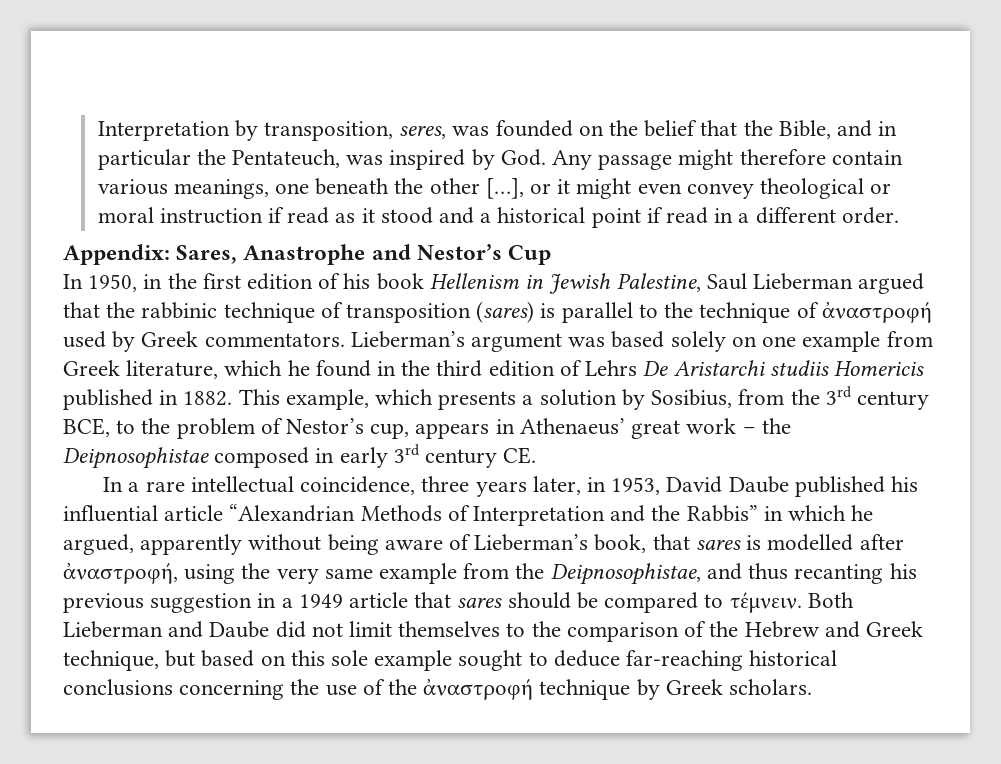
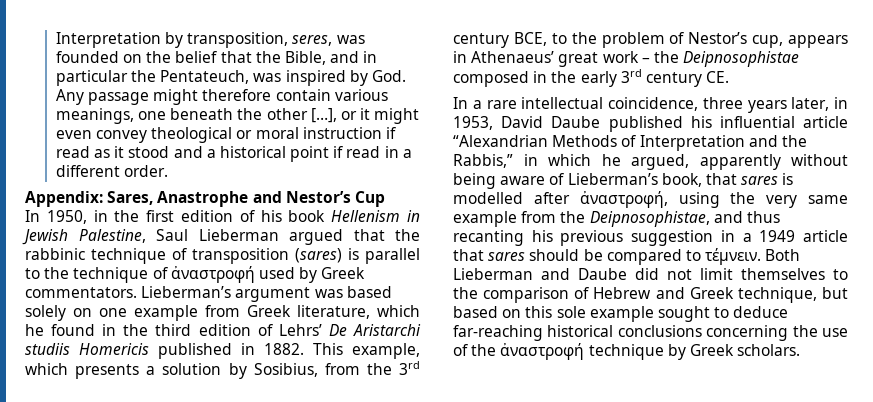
- Lieberman’s argument was based solely on one example from Greek literature, which he found in the third edition of Lehrs De Aristarchi studiis Homericis published in 1882.
+ Lieberman’s argument was based solely on one example from Greek literature, which he found in the third edition of Lehrs’ De Aristarchi studiis Homericis published in 1882.
- This example, which presents a solution by Sosibius, from the 3rd century BCE, to the problem of Nestor’s cup, appears in Athenaeus’ great work – the Deipnosophistae composed in early 3rd century CE.
+ This example, which presents a solution by Sosibius, from the 3rd century BCE, to the problem of Nestor’s cup, appears in Athenaeus’ great work – the Deipnosophistae composed in the early 3rd century CE.
- In a rare intellectual coincidence, three years later, in 1953, David Daube published his influential article “Alexandrian Methods of Interpretation and the Rabbis” in which he argued, apparently without being aware of Lieberman’s book, that sares is modelled after ἀναστροφή, using the very same example from the Deipnosophistae, and thus recanting his previous suggestion in a 1949 article that sares should be compared to τέμνειν.
+ In a rare intellectual coincidence, three years later, in 1953, David Daube published his influential article “Alexandrian Methods of Interpretation and the Rabbis,” in which he argued, apparently without being aware of Lieberman’s book, that sares is modelled after ἀναστροφή, using the very same example from the Deipnosophistae, and thus recanting his previous suggestion in a 1949 article that sares should be compared to τέμνειν.
- Both Lieberman and Daube did not limit themselves to the comparison of the Hebrew and Greek technique, but based on this sole example sought to deduce far-reaching historical conclusions concerning the use of the ἀναστροφή technique by Greek scholars.
+ Both Lieberman and Daube did not limit themselves to the comparison of Hebrew and Greek technique, but based on this sole example sought to deduce far-reaching historical conclusions concerning the use of the ἀναστροφή technique by Greek scholars.

